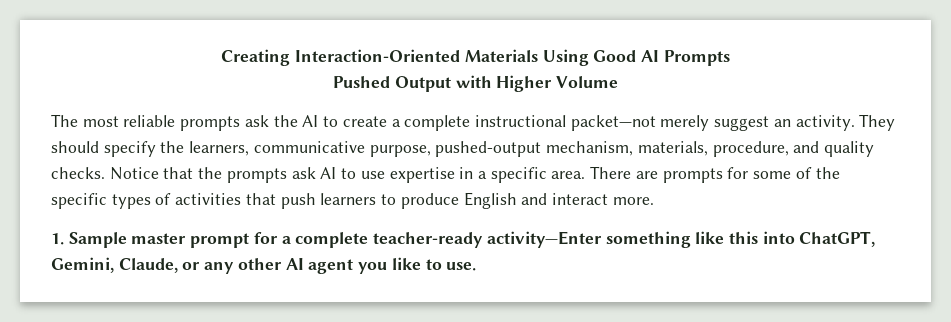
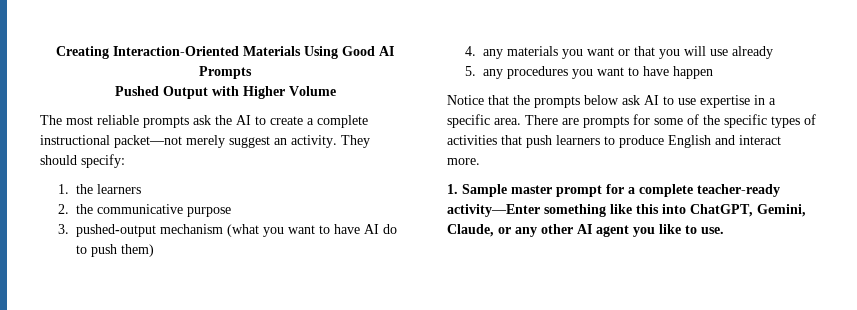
- They should specify the learners, communicative purpose, pushed-output mechanism, materials, procedure, and quality checks. Notice that the prompts ask AI to use expertise in a specific area.
+ They should specify:
+ 1. the learners
+ 2. the communicative purpose
+ 3. pushed-output mechanism (what you want to have AI do to push them)
+ 4. any materials you want or that you will use already
+ 5. any procedures you want to have happen
+ Notice that the prompts below ask AI to use expertise in a specific area.

